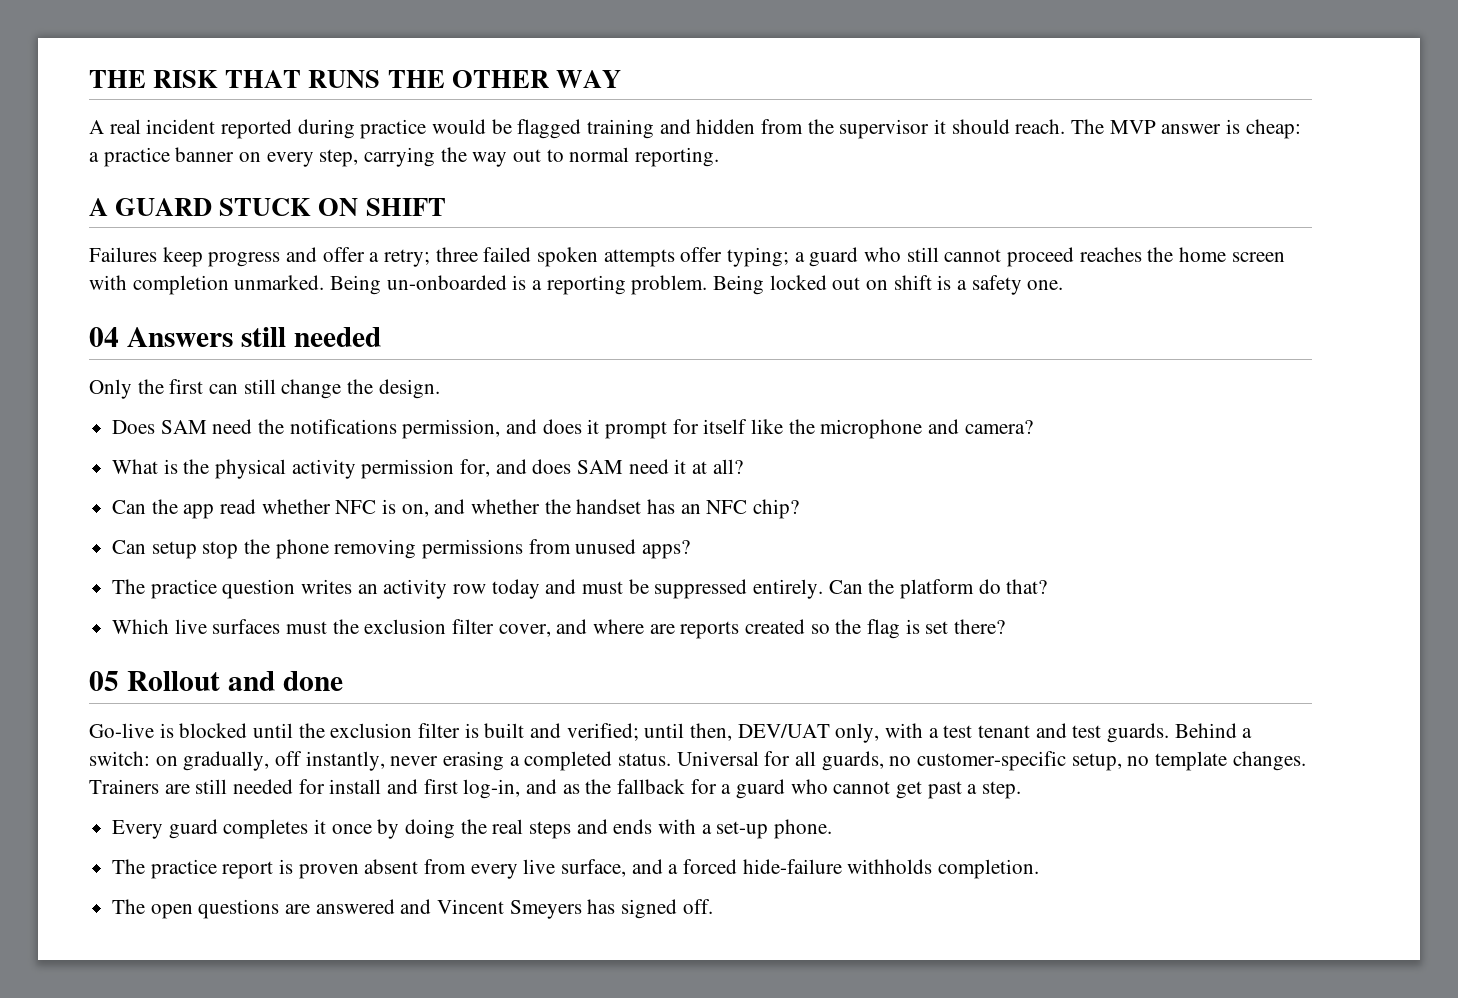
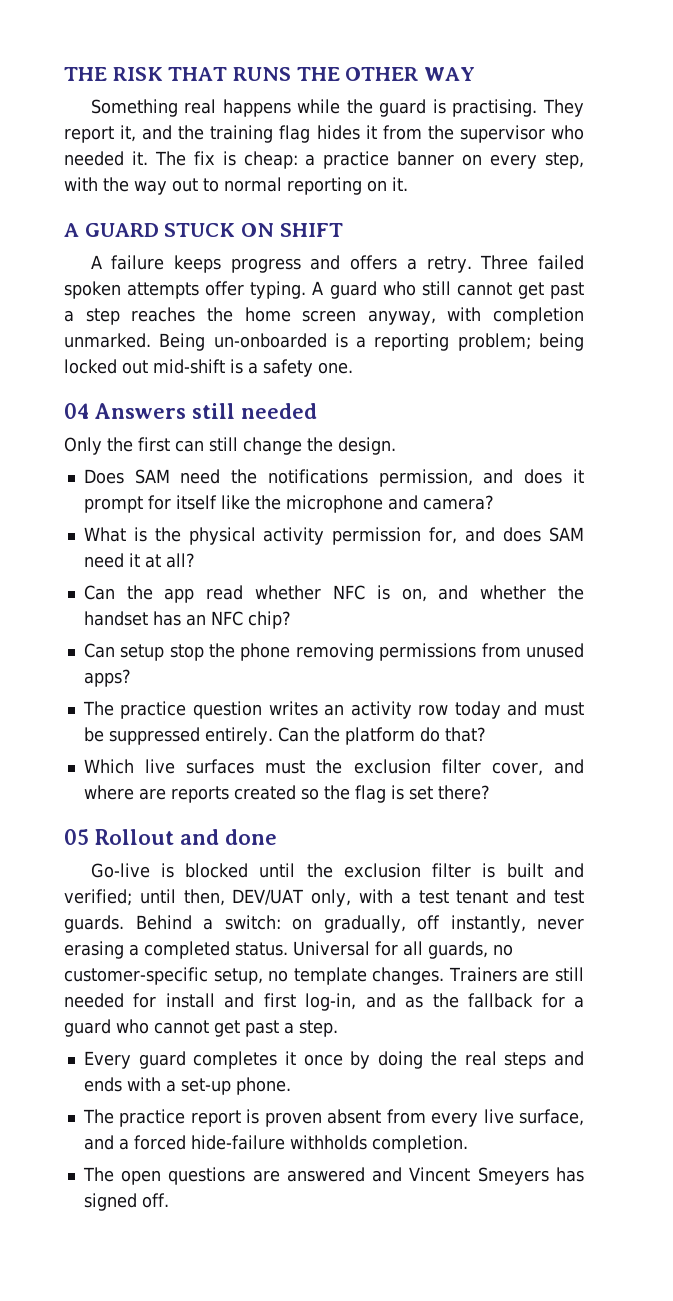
- A real incident reported during practice would be flagged training and hidden from the supervisor it should reach. The MVP answer is cheap: a practice banner on every step, carrying the way out to normal reporting.
+ Something real happens while the guard is practising. They report it, and the training flag hides it from the supervisor who needed it. The fix is cheap: a practice banner on every step, with the way out to normal reporting on it.
- Failures keep progress and offer a retry; three failed spoken attempts offer typing; a guard who still cannot proceed reaches the home screen with completion unmarked.
+ A failure keeps progress and offers a retry. Three failed spoken attempts offer typing. A guard who still cannot get past a step reaches the home screen anyway, with completion unmarked.
- Being un-onboarded is a reporting problem. Being locked out on shift is a safety one.
+ Being un-onboarded is a reporting problem; being locked out mid-shift is a safety one.

